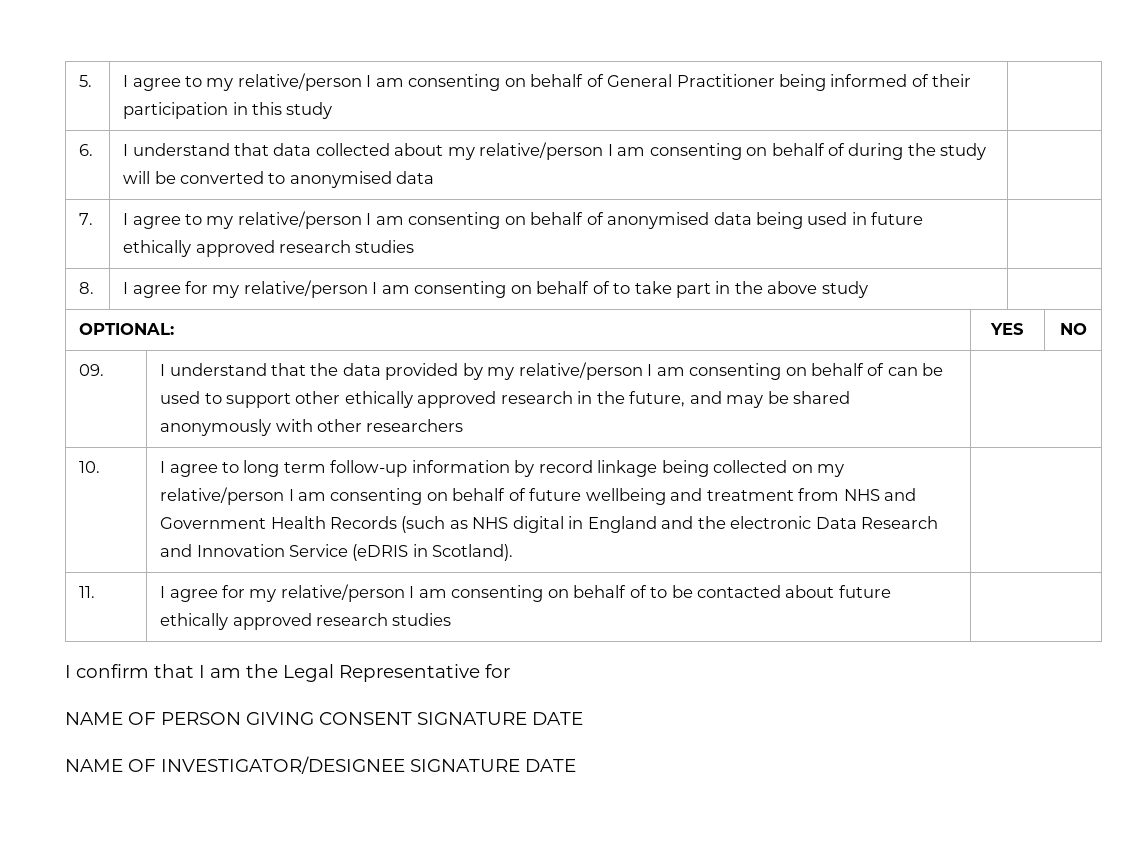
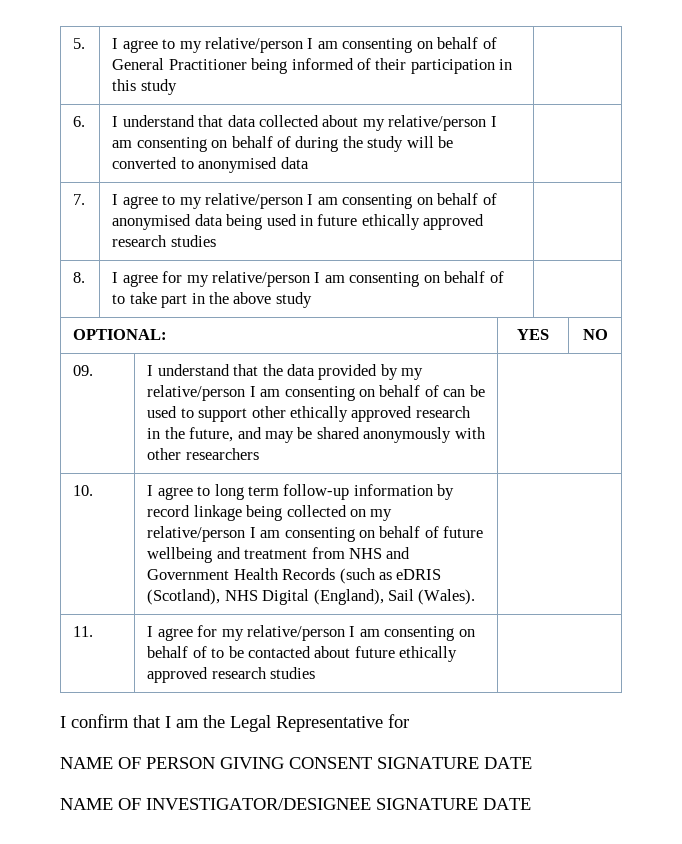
- I agree to long term follow-up information by record linkage being collected on my relative/person I am consenting on behalf of future wellbeing and treatment from NHS and Government Health Records (such as NHS digital in England and the electronic Data Research and Innovation Service (eDRIS in Scotland).
+ I agree to long term follow-up information by record linkage being collected on my relative/person I am consenting on behalf of future wellbeing and treatment from NHS and Government Health Records (such as eDRIS (Scotland), NHS Digital (England), Sail (Wales).

